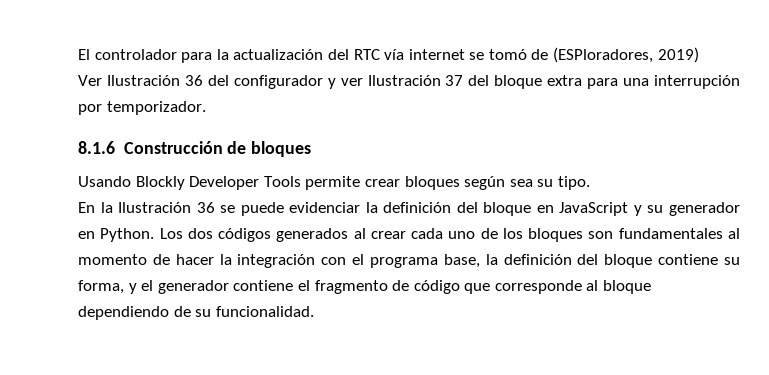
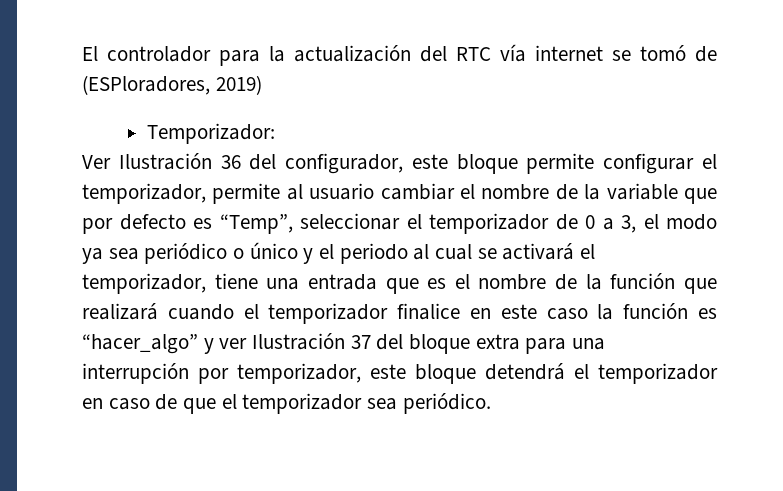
+ Temporizador:
- Ver Ilustración 36 del configurador y ver Ilustración 37 del bloque extra para una interrupción por temporizador.
- 8.1.6 Construcción de bloques
- Usando Blockly Developer Tools permite crear bloques según sea su tipo.
- En la Ilustración 36 se puede evidenciar la definición del bloque en JavaScript y su generador en Python. Los dos códigos generados al crear cada uno de los bloques son fundamentales al momento de hacer la integración con el programa base, la definición del bloque contiene su forma, y el generador contiene el fragmento de código que corresponde al bloque dependiendo de su funcionalidad.
+ Ver Ilustración 36 del configurador, este bloque permite configurar el temporizador, permite al usuario cambiar el nombre de la variable que por defecto es “Temp”, seleccionar el temporizador de 0 a 3, el modo ya sea periódico o único y el periodo al cual se activará el temporizador, tiene una entrada que es el nombre de la función que realizará cuando el temporizador finalice en este caso la función es “hacer_algo” y ver Ilustración 37 del bloque extra para una interrupción por temporizador, este bloque detendrá el temporizador en caso de que el temporizador sea periódico.

